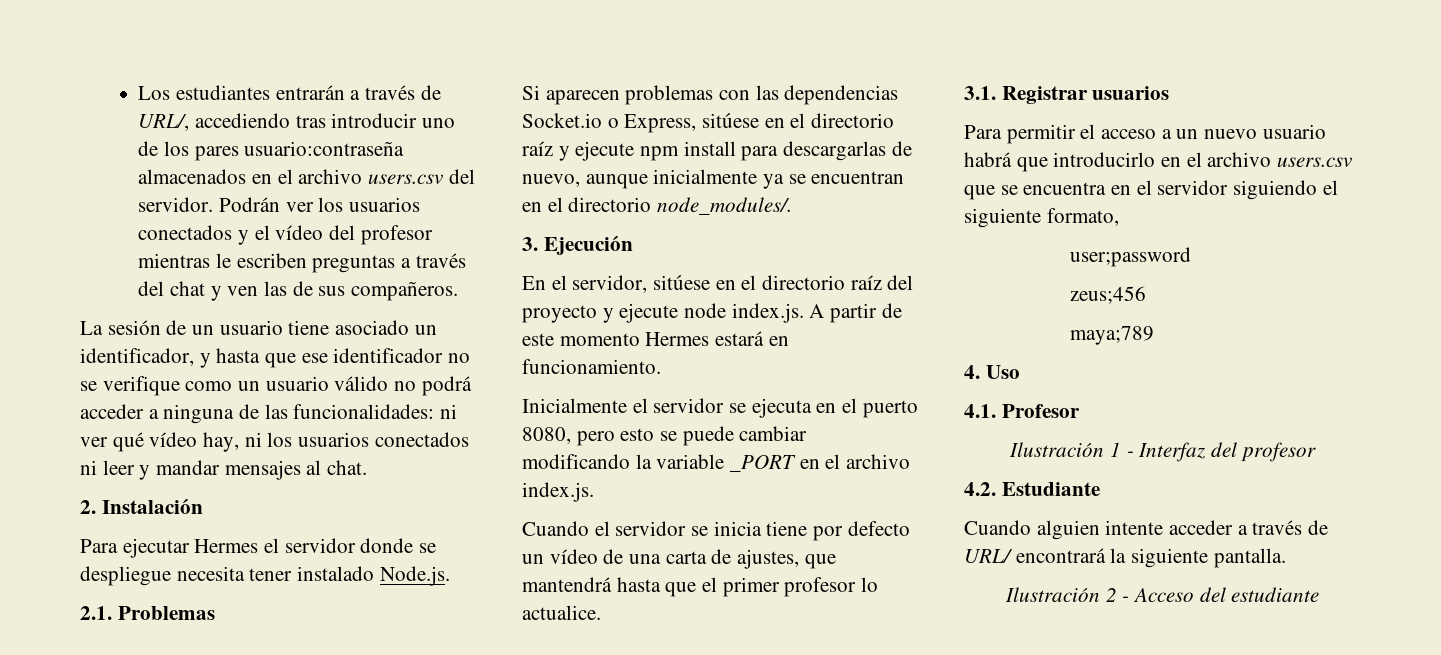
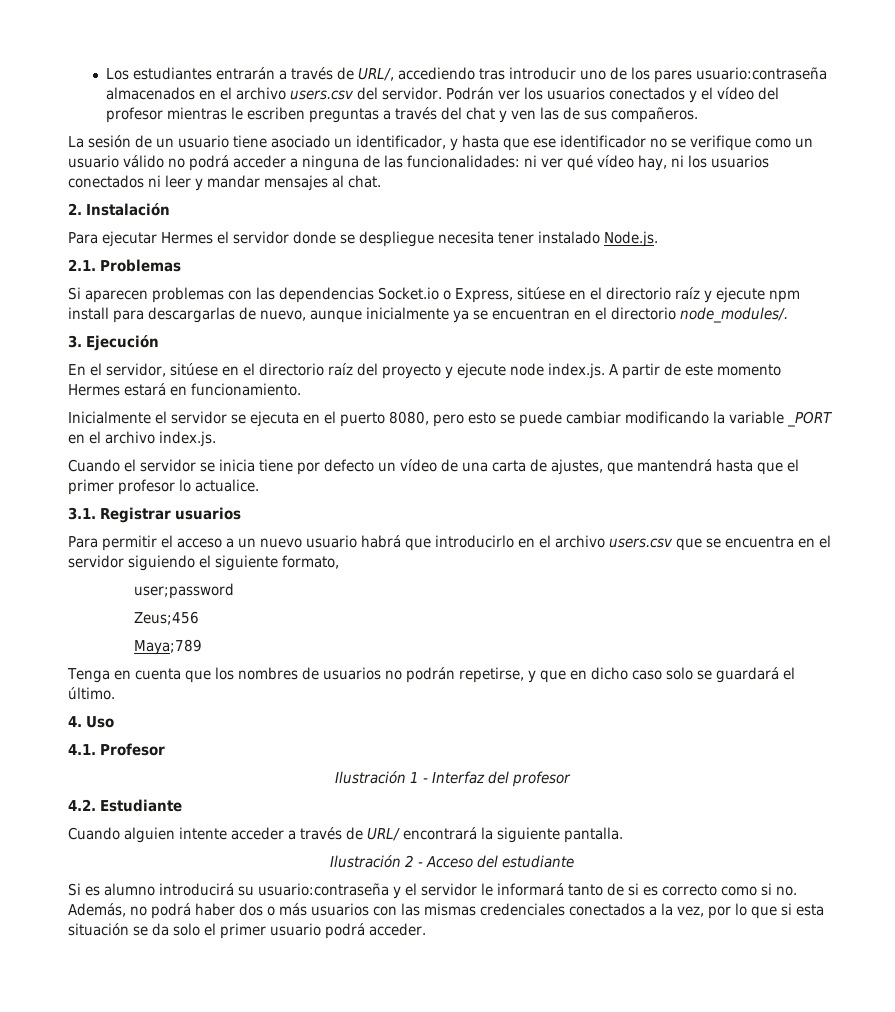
- zeus;456
- maya;789
+ Zeus;456
+ Maya;789
+ Tenga en cuenta que los nombres de usuarios no podrán repetirse, y que en dicho caso solo se guardará el último.
+ Si es alumno introducirá su usuario:contraseña y el servidor le informará tanto de si es correcto como si no. Además, no podrá haber dos o más usuarios con las mismas credenciales conectados a la vez, por lo que si esta situación se da solo el primer usuario podrá acceder.

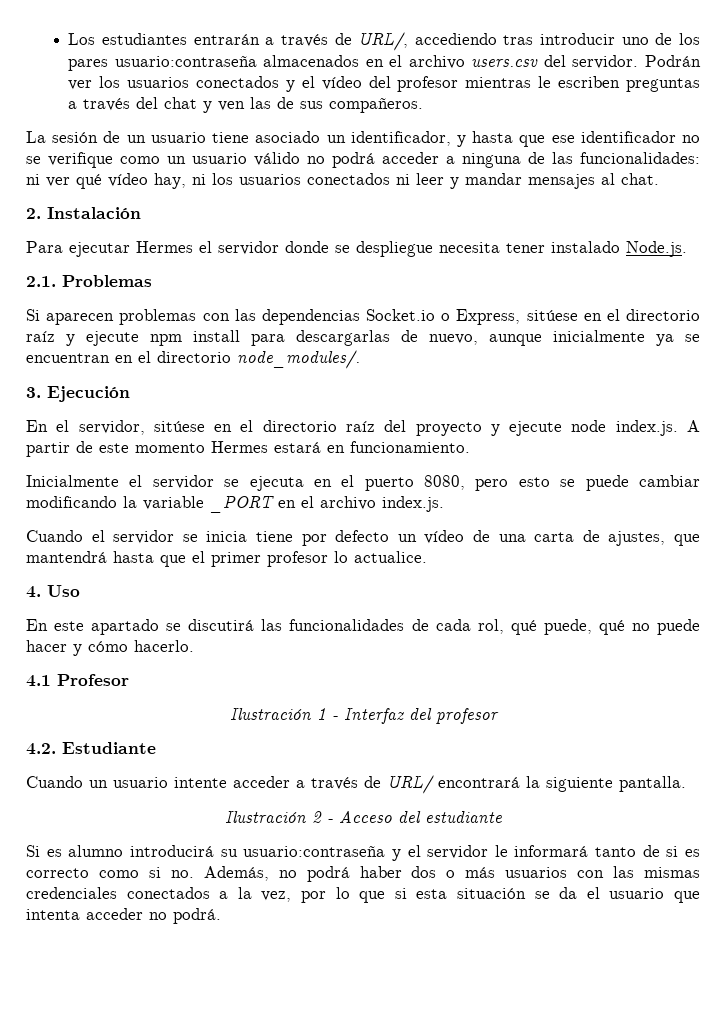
- 3.1. Registrar usuarios
- Para permitir el acceso a un nuevo usuario habrá que introducirlo en el archivo users.csv que se encuentra en el servidor siguiendo el siguiente formato,
- user;password
- Zeus;456
- Maya;789
- Tenga en cuenta que los nombres de usuarios no podrán repetirse, y que en dicho caso solo se guardará el último.
  4. Uso
- 4.1. Profesor
+ En este apartado se discutirá las funcionalidades de cada rol, qué puede, qué no puede hacer y cómo hacerlo.
+ 4.1 Profesor
- Cuando alguien intente acceder a través de URL/ encontrará la siguiente pantalla.
+ Cuando un usuario intente acceder a través de URL/ encontrará la siguiente pantalla.
- Si es alumno introducirá su usuario:contraseña y el servidor le informará tanto de si es correcto como si no. Además, no podrá haber dos o más usuarios con las mismas credenciales conectados a la vez, por lo que si esta situación se da solo el primer usuario podrá acceder.
+ Si es alumno introducirá su usuario:contraseña y el servidor le informará tanto de si es correcto como si no. Además, no podrá haber dos o más usuarios con las mismas credenciales conectados a la vez, por lo que si esta situación se da el usuario que intenta acceder no podrá.

